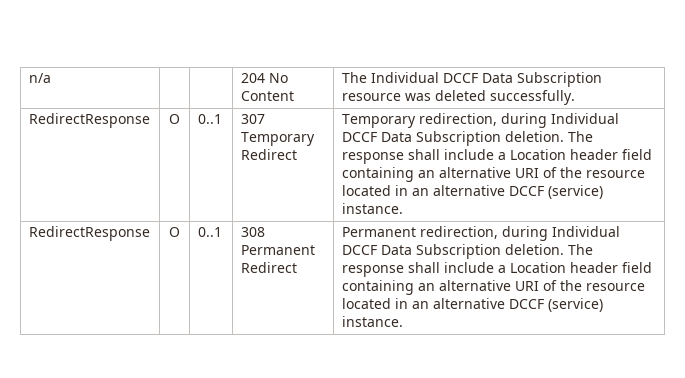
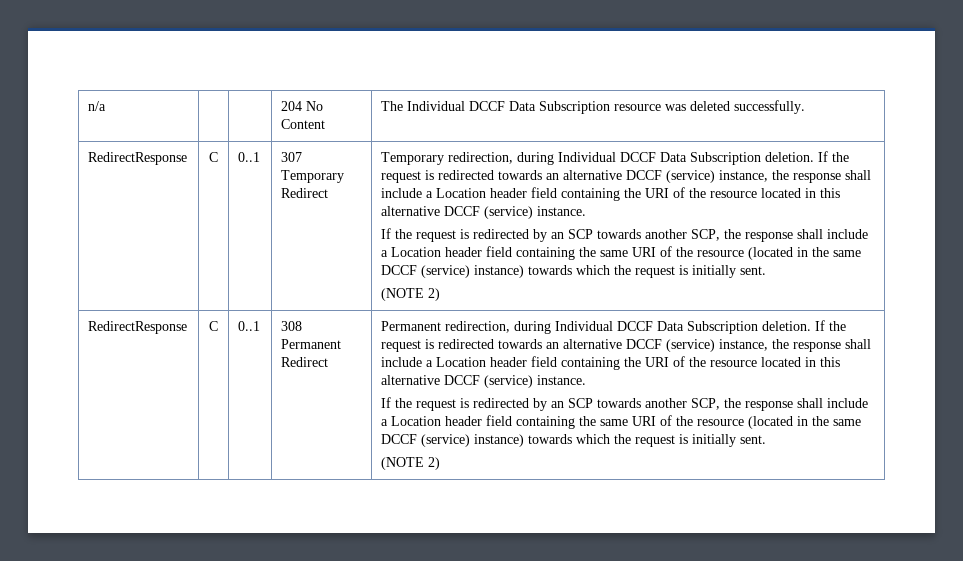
  n/a | | | 204 No Content | The Individual DCCF Data Subscription resource was deleted successfully.
- RedirectResponse | O
+ RedirectResponse | C
- Temporary redirection, during Individual DCCF Data Subscription deletion. The response shall include a Location header field containing an alternative URI of the resource located in an alternative DCCF (service) instance.
- RedirectResponse | O | 0..1 | 308 Permanent Redirect | Permanent redirection, during Individual DCCF Data Subscription deletion. The response shall include a Location header field containing an alternative URI of the resource located in an alternative DCCF (service) instance.
+ Temporary redirection, during Individual DCCF Data Subscription deletion. If the request is redirected towards an alternative DCCF (service) instance, the response shall include a Location header field containing the URI of the resource located in this alternative DCCF (service) instance.
+ If the request is redirected by an SCP towards another SCP, the response shall include a Location header field containing the same URI of the resource (located in the same DCCF (service) instance) towards which the request is initially sent.
+ (NOTE 2)
+ RedirectResponse | C | 0..1 | 308 Permanent Redirect | Permanent redirection, during Individual DCCF Data Subscription deletion. If the request is redirected towards an alternative DCCF (service) instance, the response shall include a Location header field containing the URI of the resource located in this alternative DCCF (service) instance.
+ If the request is redirected by an SCP towards another SCP, the response shall include a Location header field containing the same URI of the resource (located in the same DCCF (service) instance) towards which the request is initially sent.
+ (NOTE 2)

